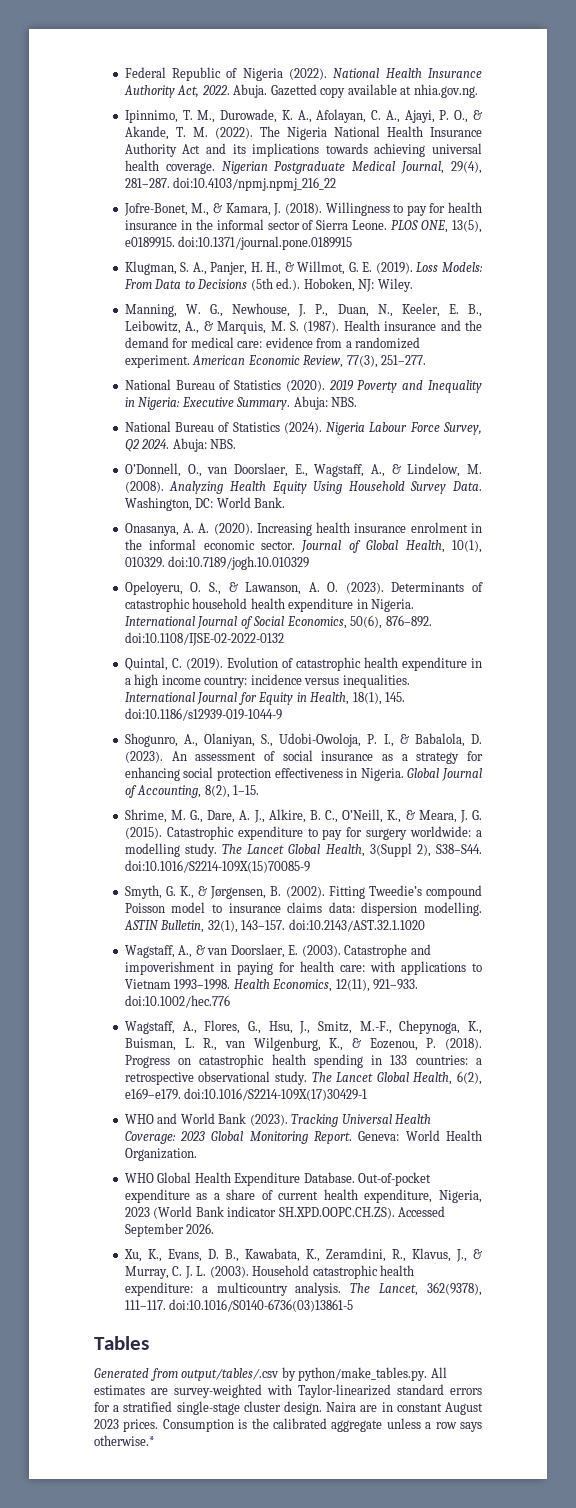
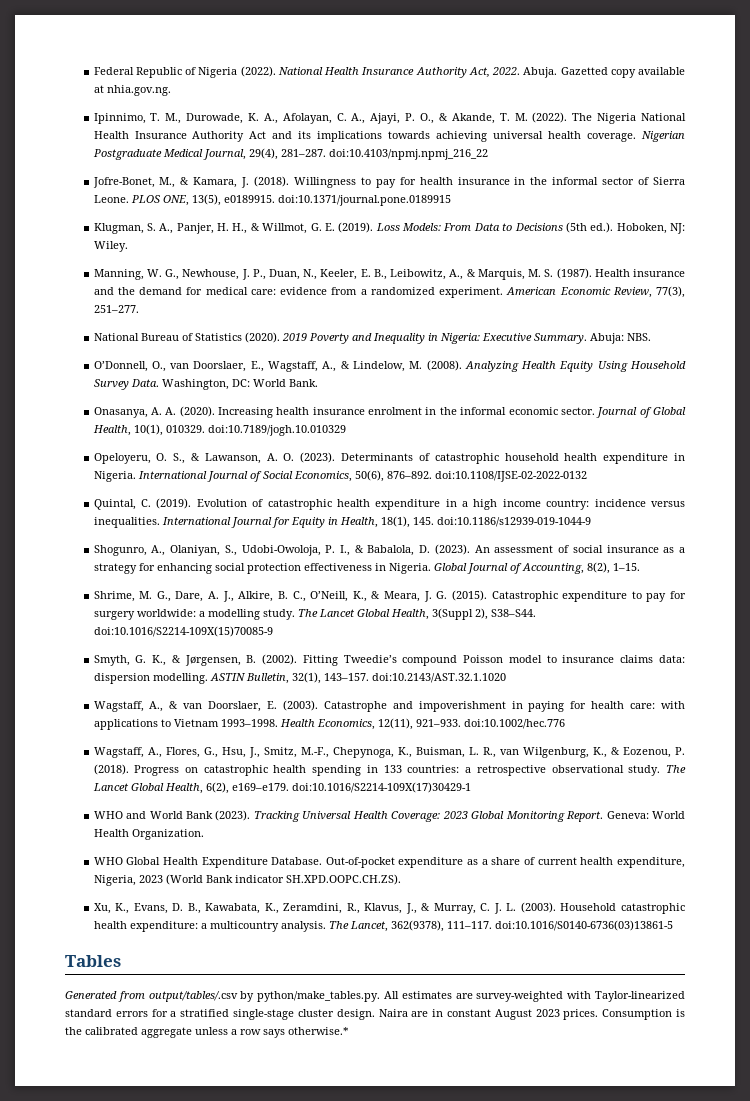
- National Bureau of Statistics (2024). Nigeria Labour Force Survey, Q2 2024. Abuja: NBS.
- Out-of-pocket expenditure as a share of current health expenditure, Nigeria, 2023 (World Bank indicator SH.XPD.OOPC.CH.ZS). Accessed September 2026.
+ Out-of-pocket expenditure as a share of current health expenditure, Nigeria, 2023 (World Bank indicator SH.XPD.OOPC.CH.ZS).

